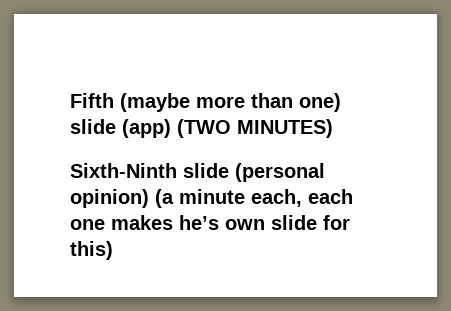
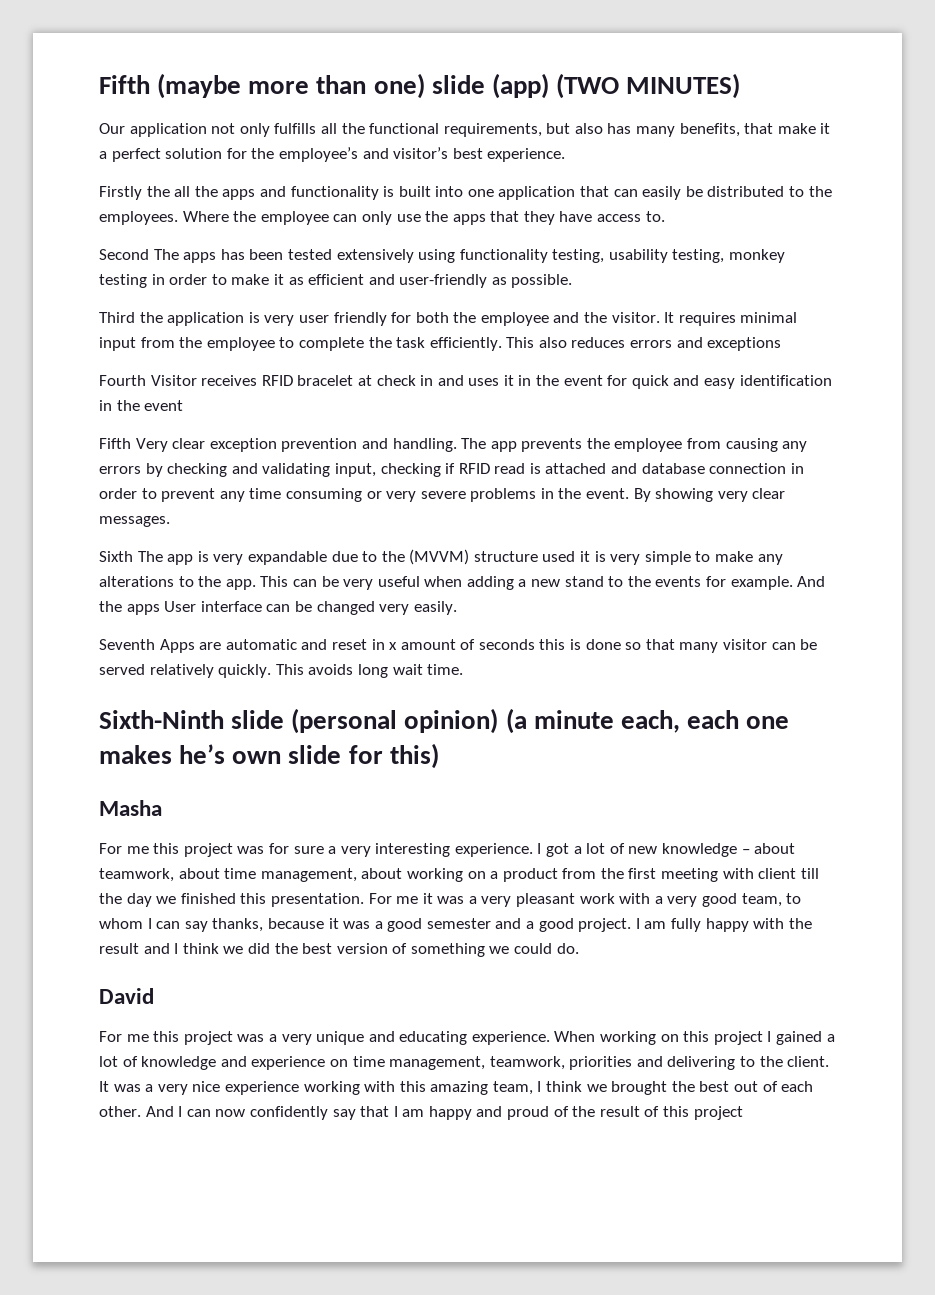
+ Our application not only fulfills all the functional requirements, but also has many benefits, that make it a perfect solution for the employee’s and visitor’s best experience.
+ Firstly the all the apps and functionality is built into one application that can easily be distributed to the employees. Where the employee can only use the apps that they have access to.
+ Second The apps has been tested extensively using functionality testing, usability testing, monkey testing in order to make it as efficient and user-friendly as possible.
+ Third the application is very user friendly for both the employee and the visitor. It requires minimal input from the employee to complete the task efficiently. This also reduces errors and exceptions
+ Fourth Visitor receives RFID bracelet at check in and uses it in the event for quick and easy identification in the event
+ Fifth Very clear exception prevention and handling. The app prevents the employee from causing any errors by checking and validating input, checking if RFID read is attached and database connection in order to prevent any time consuming or very severe problems in the event. By showing very clear messages.
+ Sixth The app is very expandable due to the (MVVM) structure used it is very simple to make any alterations to the app. This can be very useful when adding a new stand to the events for example. And the apps User interface can be changed very easily.
+ Seventh Apps are automatic and reset in x amount of seconds this is done so that many visitor can be served relatively quickly. This avoids long wait time.
+ Masha
+ For me this project was for sure a very interesting experience. I got a lot of new knowledge – about teamwork, about time management, about working on a product from the first meeting with client till the day we finished this presentation. For me it was a very pleasant work with a very good team, to whom I can say thanks, because it was a good semester and a good project. I am fully happy with the result and I think we did the best version of something we could do.
+ David
+ For me this project was a very unique and educating experience. When working on this project I gained a lot of knowledge and experience on time management, teamwork, priorities and delivering to the client. It was a very nice experience working with this amazing team, I think we brought the best out of each other. And I can now confidently say that I am happy and proud of the result of this project

